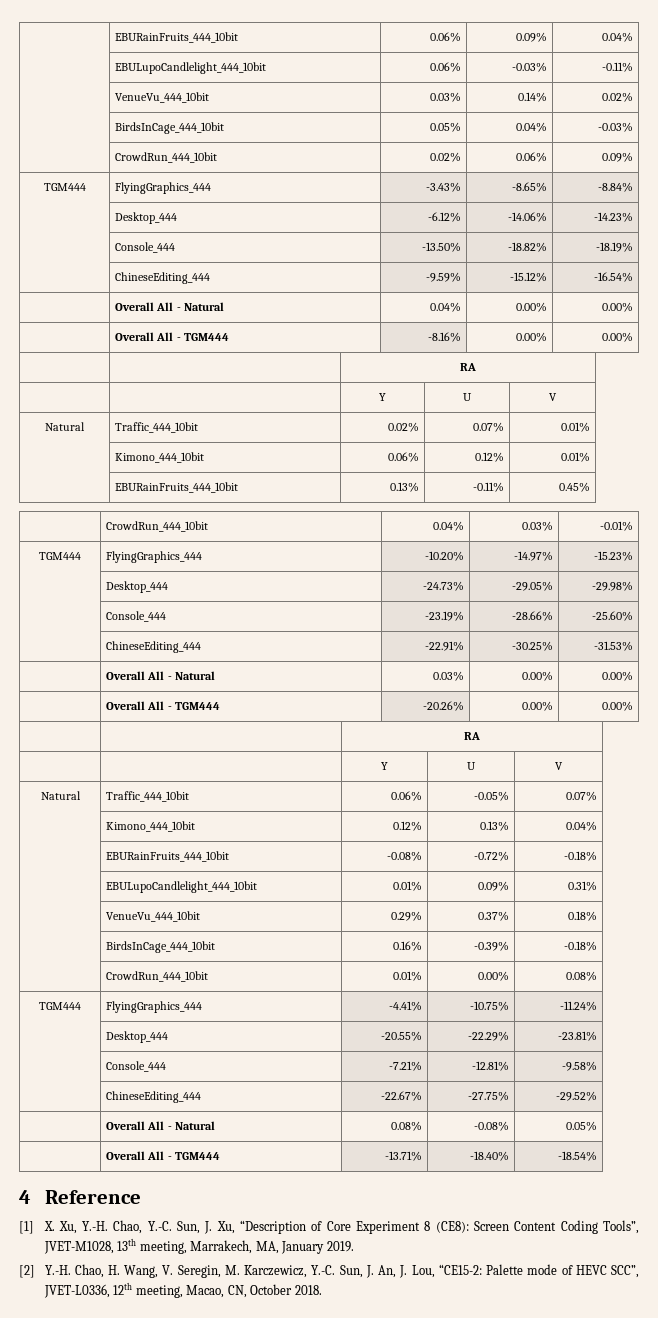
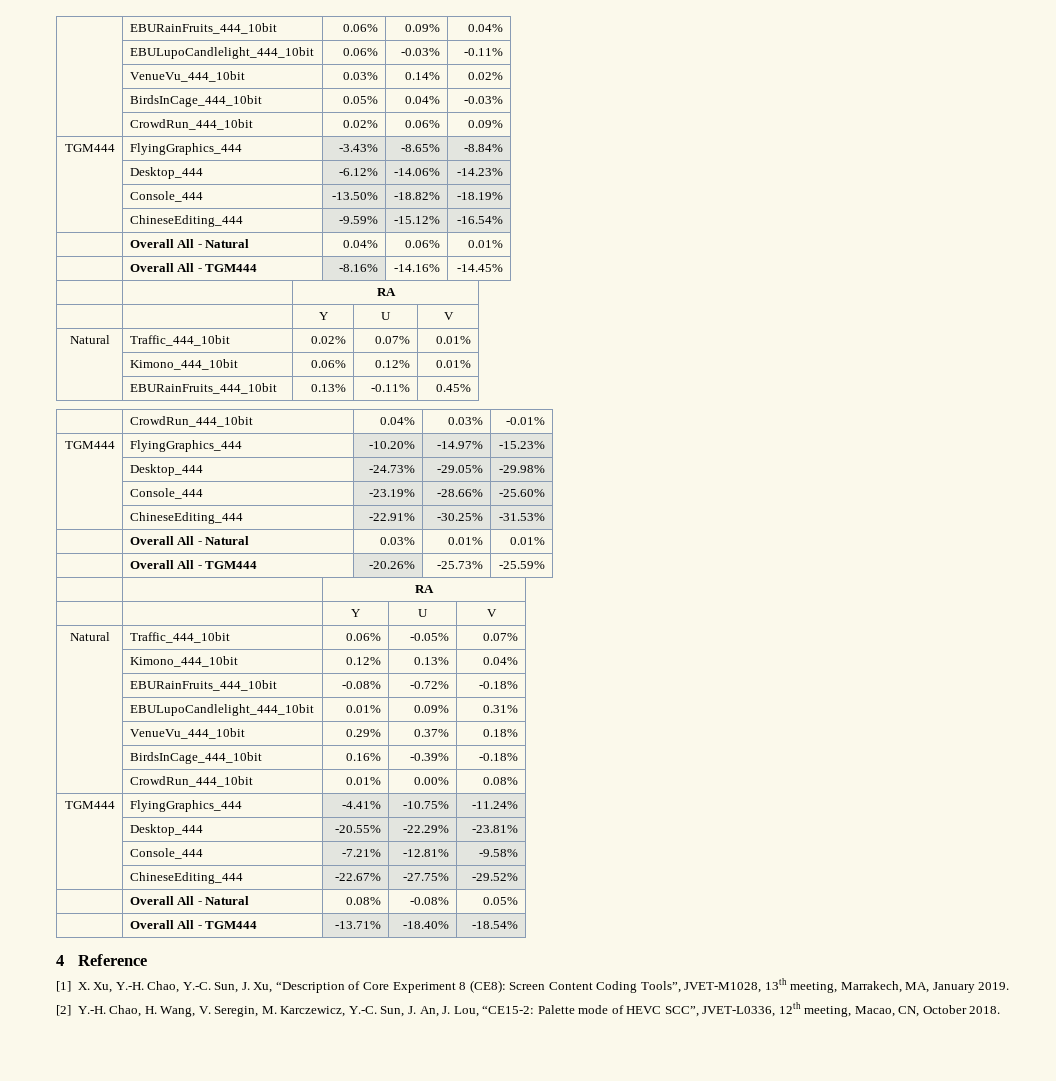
- | Overall All - Natural | 0.04% | 0.00% | 0.00%
+ | Overall All - Natural | 0.04% | 0.06% | 0.01%
- | Overall All - TGM444 | -8.16% | 0.00% | 0.00%
+ | Overall All - TGM444 | -8.16% | -14.16% | -14.45%
- | Overall All - Natural | 0.03% | 0.00% | 0.00%
+ | Overall All - Natural | 0.03% | 0.01% | 0.01%
- | Overall All - TGM444 | -20.26% | 0.00% | 0.00%
+ | Overall All - TGM444 | -20.26% | -25.73% | -25.59%

